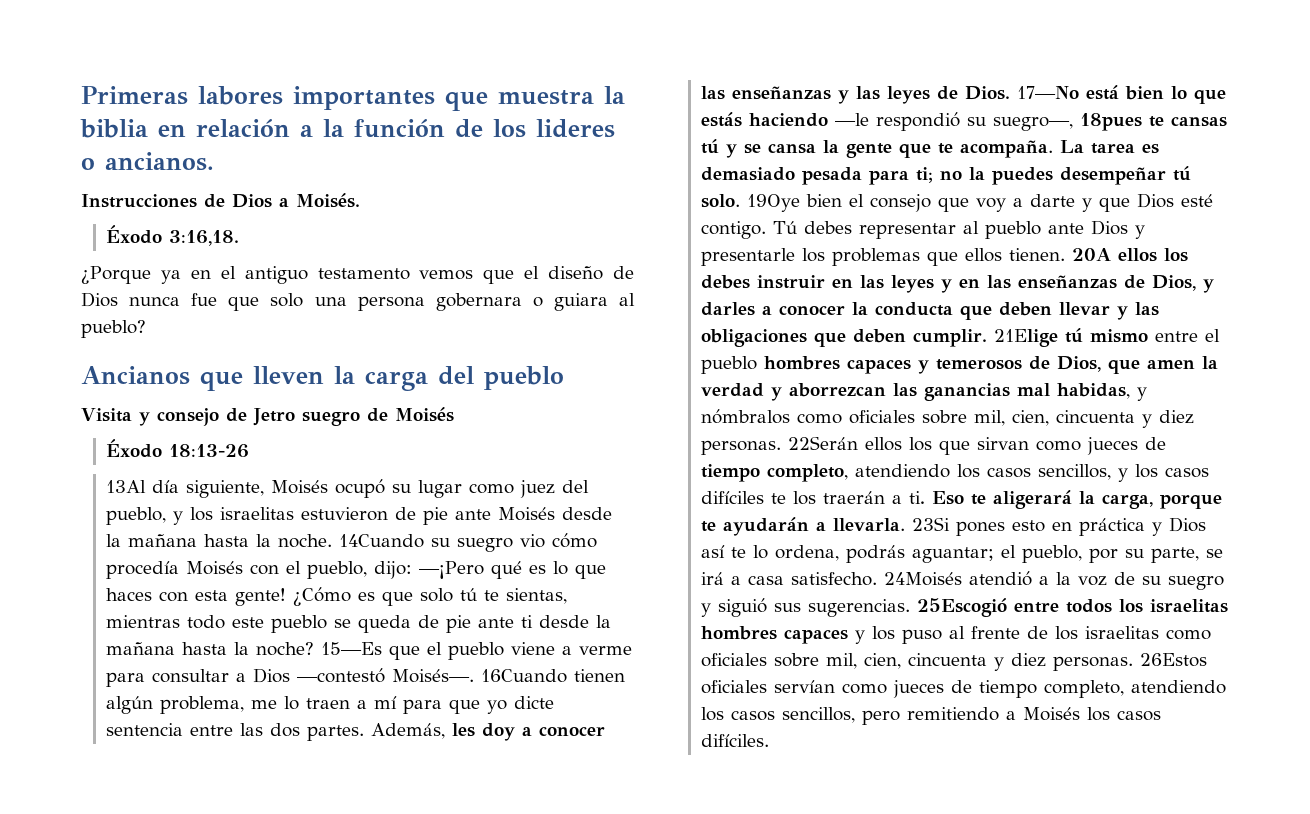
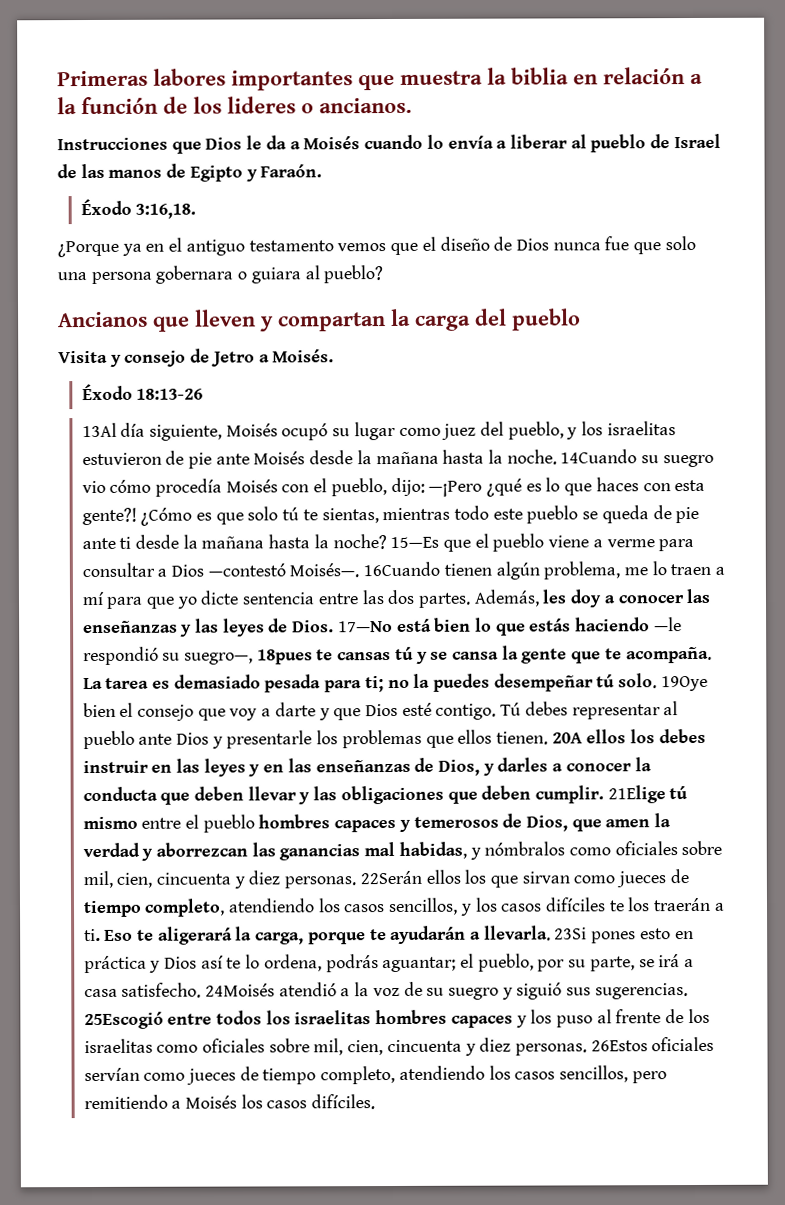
- Instrucciones de Dios a Moisés.
+ Instrucciones que Dios le da a Moisés cuando lo envía a liberar al pueblo de Israel de las manos de Egipto y Faraón.
- Ancianos que lleven la carga del pueblo
+ Ancianos que lleven y compartan la carga del pueblo
- Visita y consejo de Jetro suegro de Moisés
+ Visita y consejo de Jetro a Moisés.
- 14Cuando su suegro vio cómo procedía Moisés con el pueblo, dijo: —¡Pero qué es lo que haces con esta gente!
+ 14Cuando su suegro vio cómo procedía Moisés con el pueblo, dijo: —¡Pero ¿qué es lo que haces con esta gente?!

